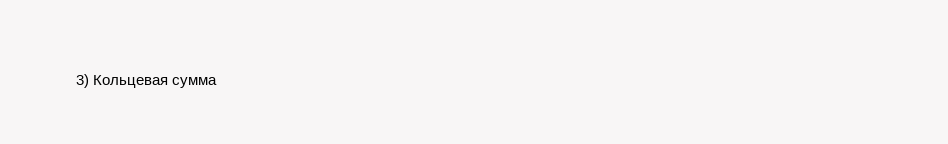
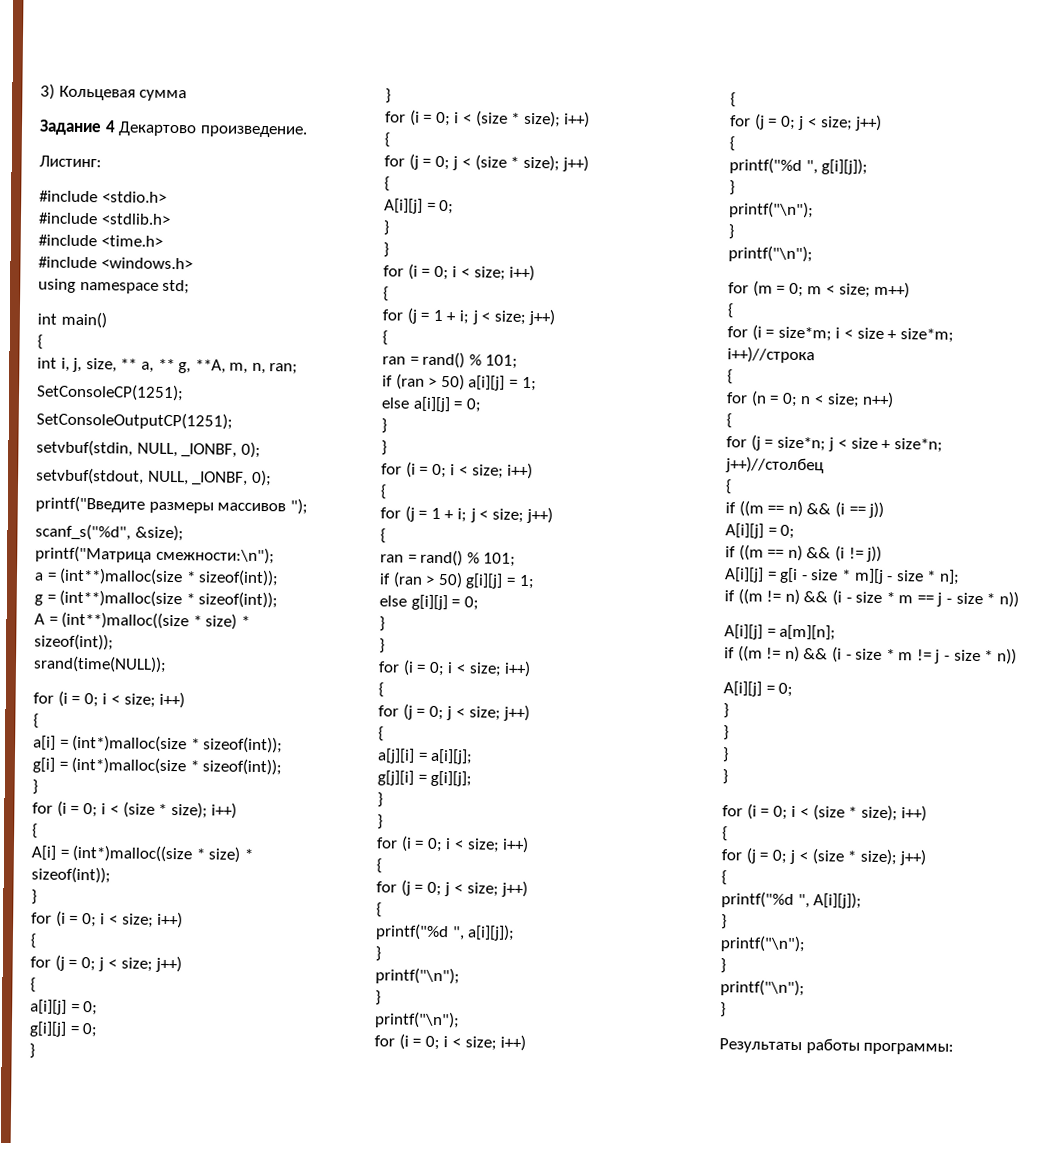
+ Задание 4 Декартово произведение.
+ Листинг:
+ #include <stdio.h>
+ #include <stdlib.h>
+ #include <time.h>
+ #include <windows.h>
+ using namespace std;
+ int main()
+ {
+ int i, j, size, ** a, ** g, **A, m, n, ran;
+ SetConsoleCP(1251);
+ SetConsoleOutputCP(1251);
+ setvbuf(stdin, NULL, _IONBF, 0);
+ setvbuf(stdout, NULL, _IONBF, 0);
+ printf("Введите размеры массивов ");
+ scanf_s("%d", &size);
+ printf("Матрица смежности:\n");
+ a = (int**)malloc(size * sizeof(int));
+ g = (int**)malloc(size * sizeof(int));
+ A = (int**)malloc((size * size) * sizeof(int));
+ srand(time(NULL));
+ for (i = 0; i < size; i++)
+ {
+ a[i] = (int*)malloc(size * sizeof(int));
+ g[i] = (int*)malloc(size * sizeof(int));
+ }
+ for (i = 0; i < (size * size); i++)
+ {
+ A[i] = (int*)malloc((size * size) * sizeof(int));
+ }
+ for (i = 0; i < size; i++)
+ {
+ for (j = 0; j < size; j++)
+ {
+ a[i][j] = 0;
+ g[i][j] = 0;
+ }
+ }
+ for (i = 0; i < (size * size); i++)
+ {
+ for (j = 0; j < (size * size); j++)
+ {
+ A[i][j] = 0;
+ }
+ }
+ for (i = 0; i < size; i++)
+ {
+ for (j = 1 + i; j < size; j++)
+ {
+ ran = rand() % 101;
+ if (ran > 50) a[i][j] = 1;
+ else a[i][j] = 0;
+ }
+ }
+ for (i = 0; i < size; i++)
+ {
+ for (j = 1 + i; j < size; j++)
+ {
+ ran = rand() % 101;
+ if (ran > 50) g[i][j] = 1;
+ else g[i][j] = 0;
+ }
+ }
+ for (i = 0; i < size; i++)
+ {
+ for (j = 0; j < size; j++)
+ {
+ a[j][i] = a[i][j];
+ g[j][i] = g[i][j];
+ }
+ }
+ for (i = 0; i < size; i++)
+ {
+ for (j = 0; j < size; j++)
+ {
+ printf("%d ", a[i][j]);
+ }
+ printf("\n");
+ }
+ printf("\n");
+ for (i = 0; i < size; i++)
+ {
+ for (j = 0; j < size; j++)
+ {
+ printf("%d ", g[i][j]);
+ }
+ printf("\n");
+ }
+ printf("\n");
+ for (m = 0; m < size; m++)
+ {
+ for (i = size*m; i < size + size*m; i++)//строка
+ {
+ for (n = 0; n < size; n++)
+ {
+ for (j = size*n; j < size + size*n; j++)//столбец
+ {
+ if ((m == n) && (i == j))
+ A[i][j] = 0;
+ if ((m == n) && (i != j))
+ A[i][j] = g[i - size * m][j - size * n];
+ if ((m != n) && (i - size * m == j - size * n))
+ A[i][j] = a[m][n];
+ if ((m != n) && (i - size * m != j - size * n))
+ A[i][j] = 0;
+ }
+ }
+ }
+ }
+ for (i = 0; i < (size * size); i++)
+ {
+ for (j = 0; j < (size * size); j++)
+ {
+ printf("%d ", A[i][j]);
+ }
+ printf("\n");
+ }
+ printf("\n");
+ }
+ Результаты работы программы:

